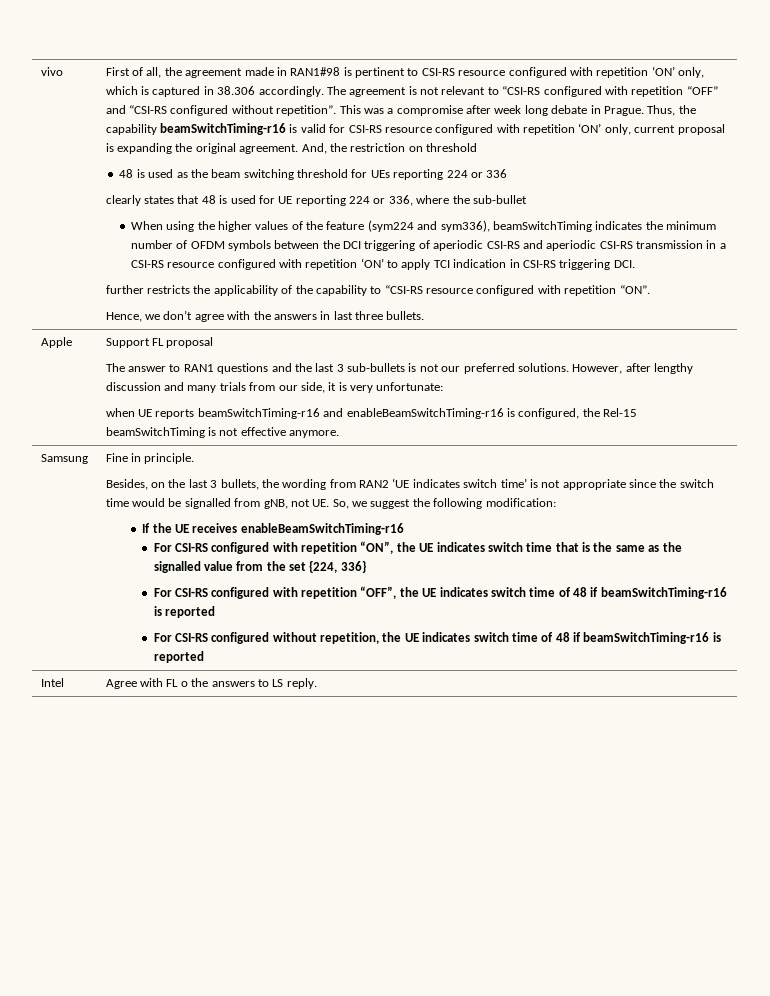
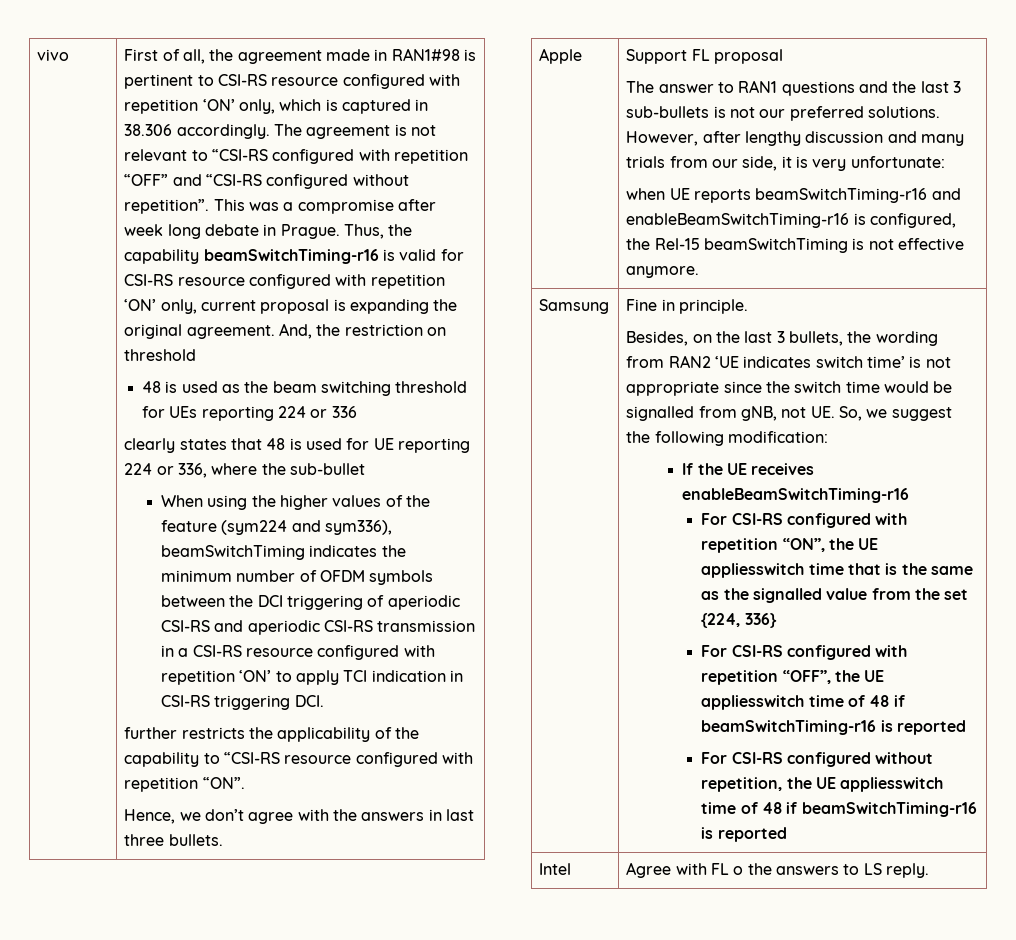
- For CSI-RS configured with repetition “ON”, the UE indicates switch time that is the same as the signalled value from the set {224, 336}
+ For CSI-RS configured with repetition “ON”, the UE appliesswitch time that is the same as the signalled value from the set {224, 336}
- For CSI-RS configured with repetition “OFF”, the UE indicates switch time of 48 if beamSwitchTiming-r16 is reported
+ For CSI-RS configured with repetition “OFF”, the UE appliesswitch time of 48 if beamSwitchTiming-r16 is reported
- For CSI-RS configured without repetition, the UE indicates switch time of 48 if beamSwitchTiming-r16 is reported
+ For CSI-RS configured without repetition, the UE appliesswitch time of 48 if beamSwitchTiming-r16 is reported

